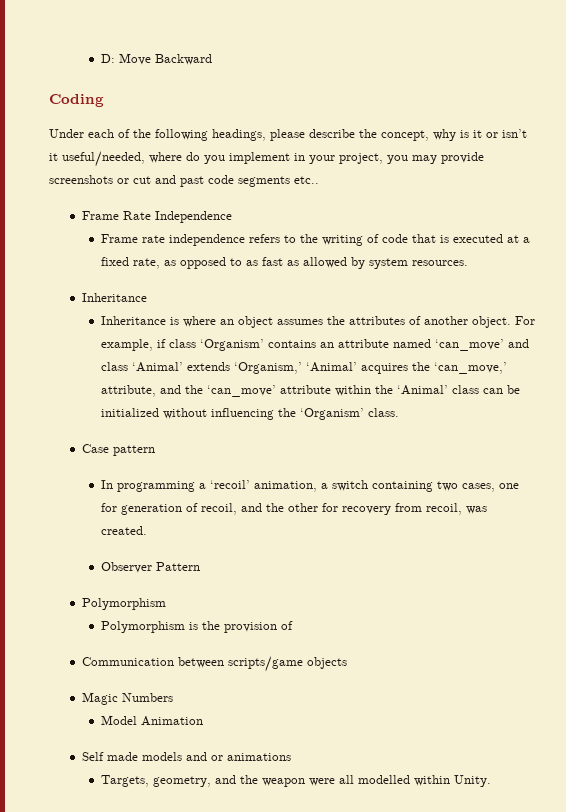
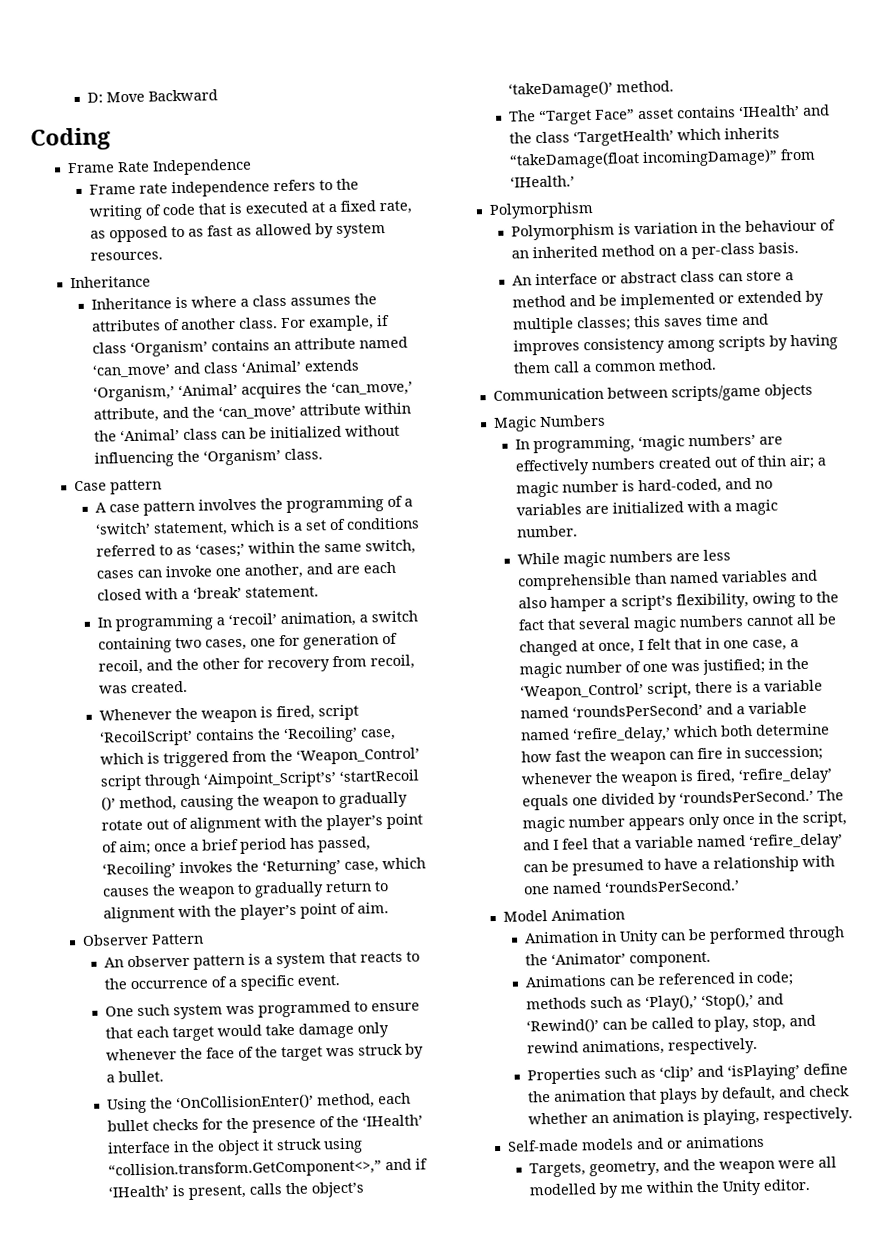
- Under each of the following headings, please describe the concept, why is it or isn’t it useful/needed, where do you implement in your project, you may provide screenshots or cut and past code segments etc..
- Inheritance is where an object assumes the attributes of another object.
+ Inheritance is where a class assumes the attributes of another class.
+ A case pattern involves the programming of a ‘switch’ statement, which is a set of conditions referred to as ‘cases;’ within the same switch, cases can invoke one another, and are each closed with a ‘break’ statement.
+ Whenever the weapon is fired, script ‘RecoilScript’ contains the ‘Recoiling’ case, which is triggered from the ‘Weapon_Control’ script through ‘Aimpoint_Script’s’ ‘startRecoil ()’ method, causing the weapon to gradually rotate out of alignment with the player’s point of aim; once a brief period has passed, ‘Recoiling’ invokes the ‘Returning’ case, which causes the weapon to gradually return to alignment with the player’s point of aim.
  Observer Pattern
+ An observer pattern is a system that reacts to the occurrence of a specific event.
+ One such system was programmed to ensure that each target would take damage only whenever the face of the target was struck by a bullet.
+ Using the ‘OnCollisionEnter()’ method, each bullet checks for the presence of the ‘IHealth’ interface in the object it struck using “collision.transform.GetComponent<>,” and if ‘IHealth’ is present, calls the object’s ‘takeDamage()’ method.
+ The “Target Face” asset contains ‘IHealth’ and the class ‘TargetHealth’ which inherits “takeDamage(float incomingDamage)” from ‘IHealth.’
  Polymorphism
- Polymorphism is the provision of
+ Polymorphism is variation in the behaviour of an inherited method on a per-class basis.
+ An interface or abstract class can store a method and be implemented or extended by multiple classes; this saves time and improves consistency among scripts by having them call a common method.
+ In programming, ‘magic numbers’ are effectively numbers created out of thin air; a magic number is hard-coded, and no variables are initialized with a magic number.
+ While magic numbers are less comprehensible than named variables and also hamper a script’s flexibility, owing to the fact that several magic numbers cannot all be changed at once, I felt that in one case, a magic number of one was justified; in the ‘Weapon_Control’ script, there is a variable named ‘roundsPerSecond’ and a variable named ‘refire_delay,’ which both determine how fast the weapon can fire in succession; whenever the weapon is fired, ‘refire_delay’ equals one divided by ‘roundsPerSecond.’ The magic number appears only once in the script, and I feel that a variable named ‘refire_delay’ can be presumed to have a relationship with one named ‘roundsPerSecond.’
  Model Animation
- Self made models and or animations
+ Animation in Unity can be performed through the ‘Animator’ component.
+ Animations can be referenced in code; methods such as ‘Play(),’ ‘Stop(),’ and ‘Rewind()’ can be called to play, stop, and rewind animations, respectively.
+ Properties such as ‘clip’ and ‘isPlaying’ define the animation that plays by default, and check whether an animation is playing, respectively.
+ Self-made models and or animations
- Targets, geometry, and the weapon were all modelled within Unity.
+ Targets, geometry, and the weapon were all modelled by me within the Unity editor.

